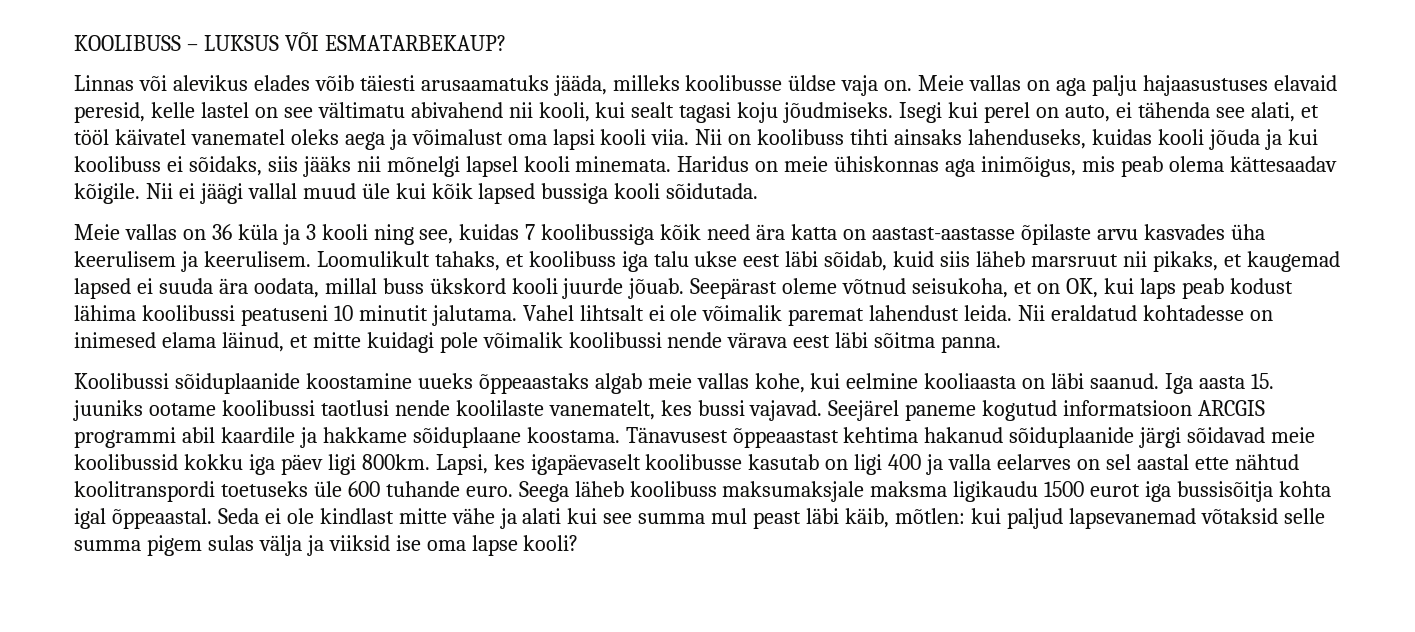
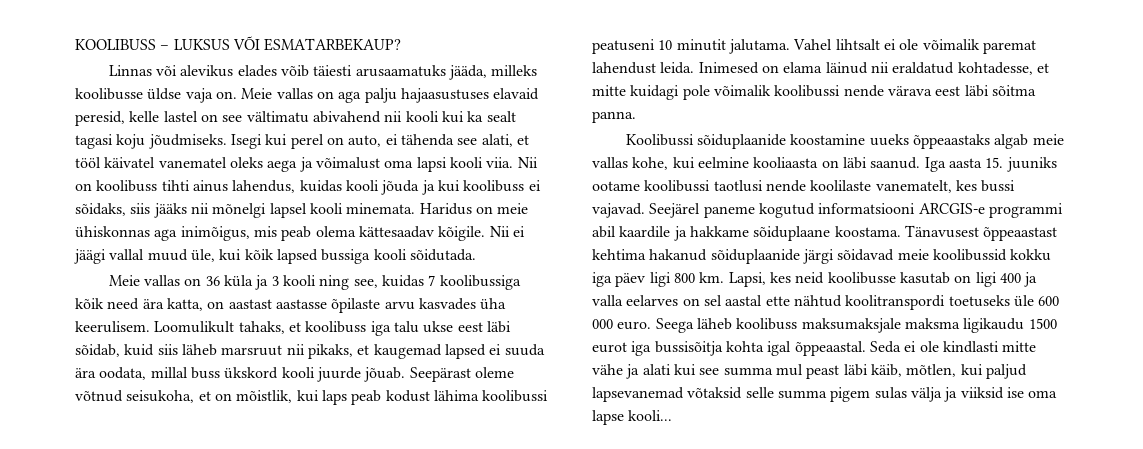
- Meie vallas on aga palju hajaasustuses elavaid peresid, kelle lastel on see vältimatu abivahend nii kooli, kui sealt tagasi koju jõudmiseks.
+ Meie vallas on aga palju hajaasustuses elavaid peresid, kelle lastel on see vältimatu abivahend nii kooli kui ka sealt tagasi koju jõudmiseks.
- Nii on koolibuss tihti ainsaks lahenduseks, kuidas kooli jõuda ja kui koolibuss ei sõidaks, siis jääks nii mõnelgi lapsel kooli minemata.
+ Nii on koolibuss tihti ainus lahendus, kuidas kooli jõuda ja kui koolibuss ei sõidaks, siis jääks nii mõnelgi lapsel kooli minemata.
- Nii ei jäägi vallal muud üle kui kõik lapsed bussiga kooli sõidutada.
+ Nii ei jäägi vallal muud üle, kui kõik lapsed bussiga kooli sõidutada.
- Meie vallas on 36 küla ja 3 kooli ning see, kuidas 7 koolibussiga kõik need ära katta on aastast-aastasse õpilaste arvu kasvades üha keerulisem ja keerulisem.
+ Meie vallas on 36 küla ja 3 kooli ning see, kuidas 7 koolibussiga kõik need ära katta, on aastast aastasse õpilaste arvu kasvades üha keerulisem.
- Seepärast oleme võtnud seisukoha, et on OK, kui laps peab kodust lähima koolibussi peatuseni 10 minutit jalutama.
+ Seepärast oleme võtnud seisukoha, et on mõistlik, kui laps peab kodust lähima koolibussi peatuseni 10 minutit jalutama.
- Nii eraldatud kohtadesse on inimesed elama läinud, et mitte kuidagi pole võimalik koolibussi nende värava eest läbi sõitma panna.
+ Inimesed on elama läinud nii eraldatud kohtadesse, et mitte kuidagi pole võimalik koolibussi nende värava eest läbi sõitma panna.
- Seejärel paneme kogutud informatsioon ARCGIS programmi abil kaardile ja hakkame sõiduplaane koostama.
+ Seejärel paneme kogutud informatsiooni ARCGIS-e programmi abil kaardile ja hakkame sõiduplaane koostama.
- Tänavusest õppeaastast kehtima hakanud sõiduplaanide järgi sõidavad meie koolibussid kokku iga päev ligi 800km.
+ Tänavusest õppeaastast kehtima hakanud sõiduplaanide järgi sõidavad meie koolibussid kokku iga päev ligi 800 km.
- Lapsi, kes igapäevaselt koolibusse kasutab on ligi 400 ja valla eelarves on sel aastal ette nähtud koolitranspordi toetuseks üle 600 tuhande euro.
+ Lapsi, kes neid koolibusse kasutab on ligi 400 ja valla eelarves on sel aastal ette nähtud koolitranspordi toetuseks üle 600 000 euro.
- Seda ei ole kindlast mitte vähe ja alati kui see summa mul peast läbi käib, mõtlen: kui paljud lapsevanemad võtaksid selle summa pigem sulas välja ja viiksid ise oma lapse kooli?
+ Seda ei ole kindlasti mitte vähe ja alati kui see summa mul peast läbi käib, mõtlen, kui paljud lapsevanemad võtaksid selle summa pigem sulas välja ja viiksid ise oma lapse kooli...

